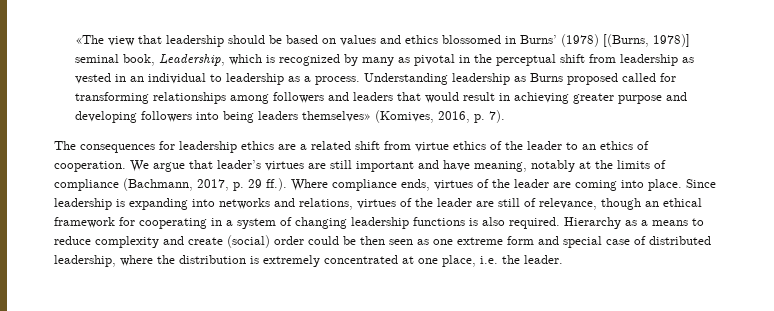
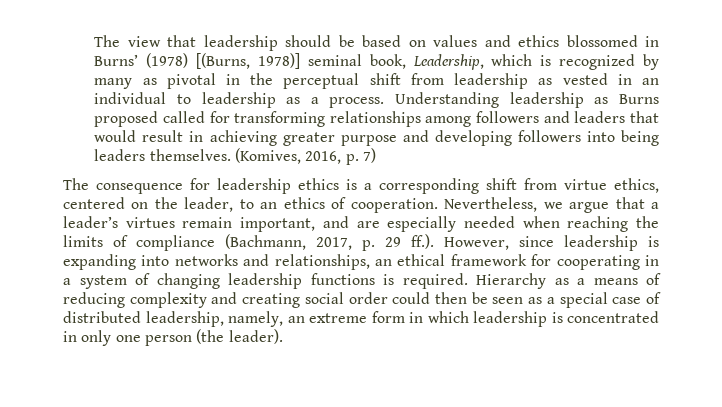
- «The view that leadership should be based on values and ethics blossomed in Burns’ (1978) [(Burns, 1978)] seminal book, Leadership, which is recognized by many as pivotal in the perceptual shift from leadership as vested in an individual to leadership as a process.
+ The view that leadership should be based on values and ethics blossomed in Burns’ (1978) [(Burns, 1978)] seminal book, Leadership, which is recognized by many as pivotal in the perceptual shift from leadership as vested in an individual to leadership as a process.
- Understanding leadership as Burns proposed called for transforming relationships among followers and leaders that would result in achieving greater purpose and developing followers into being leaders themselves» (Komives, 2016, p. 7).
- The consequences for leadership ethics are a related shift from virtue ethics of the leader to an ethics of cooperation.
+ Understanding leadership as Burns proposed called for transforming relationships among followers and leaders that would result in achieving greater purpose and developing followers into being leaders themselves. (Komives, 2016, p. 7)
+ The consequence for leadership ethics is a corresponding shift from virtue ethics, centered on the leader, to an ethics of cooperation.
- We argue that leader’s virtues are still important and have meaning, notably at the limits of compliance (Bachmann, 2017, p. 29 ff.). Where compliance ends, virtues of the leader are coming into place. Since leadership is expanding into networks and relations, virtues of the leader are still of relevance, though an ethical framework for cooperating in a system of changing leadership functions is also required.
+ Nevertheless, we argue that a leader’s virtues remain important, and are especially needed when reaching the limits of compliance (Bachmann, 2017, p. 29 ff.). However, since leadership is expanding into networks and relationships, an ethical framework for cooperating in a system of changing leadership functions is required.
- Hierarchy as a means to reduce complexity and create (social) order could be then seen as one extreme form and special case of distributed leadership, where the distribution is extremely concentrated at one place, i.e. the leader.
+ Hierarchy as a means of reducing complexity and creating social order could then be seen as a special case of distributed leadership, namely, an extreme form in which leadership is concentrated in only one person (the leader).

